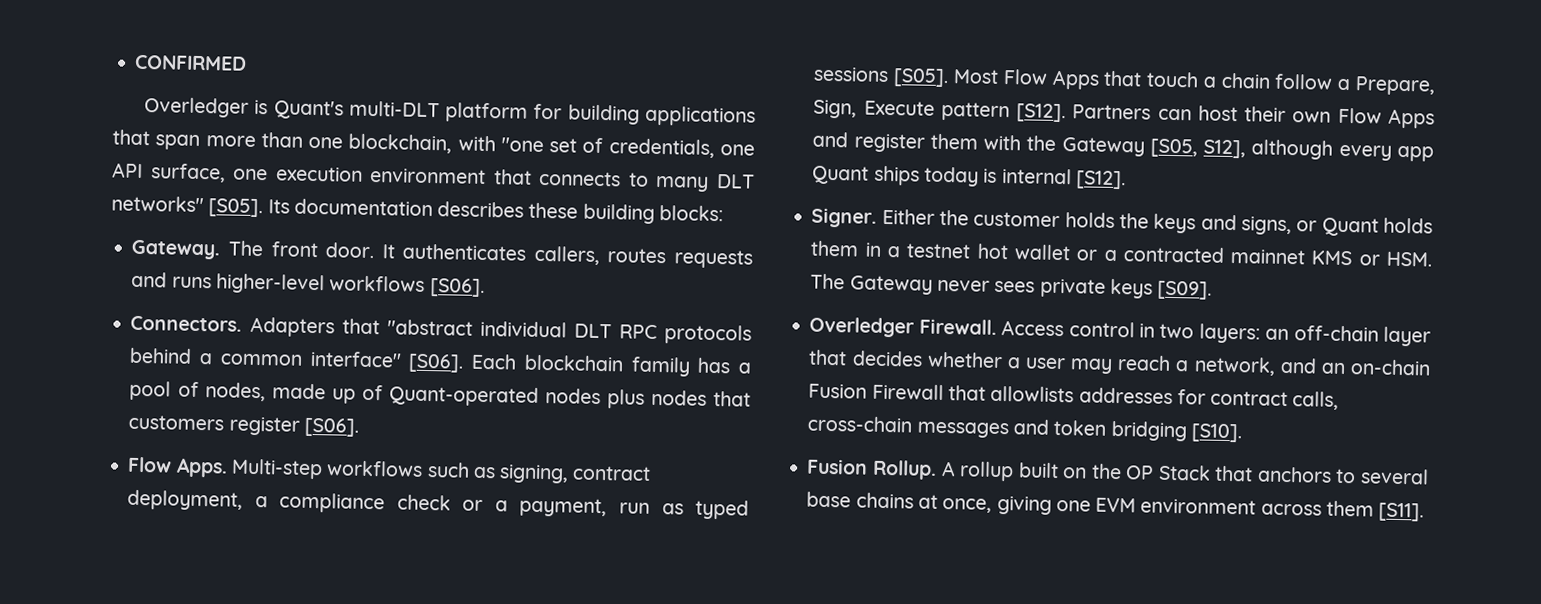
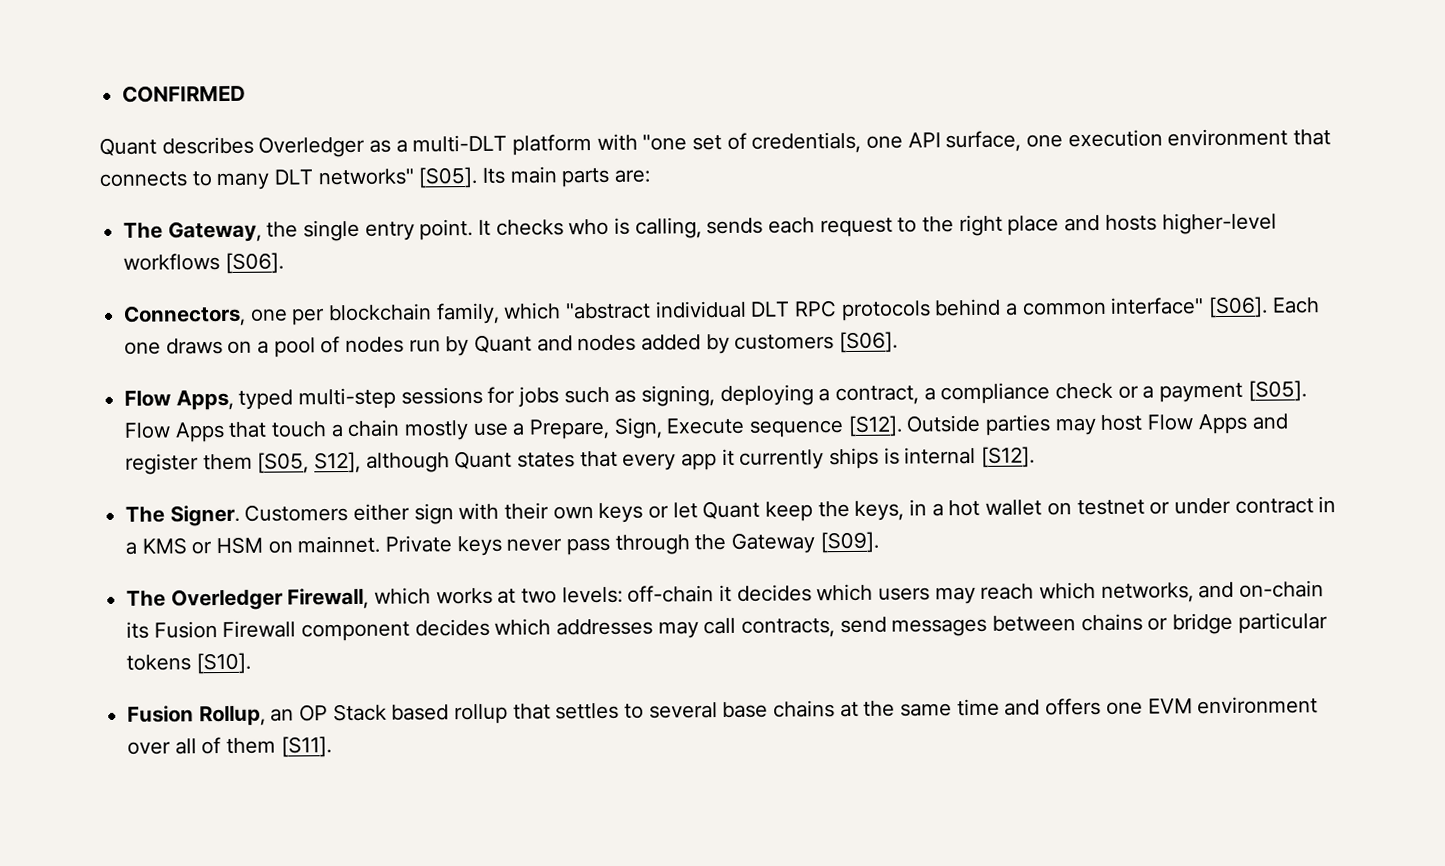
- Overledger is Quant's multi-DLT platform for building applications that span more than one blockchain, with "one set of credentials, one API surface, one execution environment that connects to many DLT networks" [S05].
+ Quant describes Overledger as a multi-DLT platform with "one set of credentials, one API surface, one execution environment that connects to many DLT networks" [S05].
- Its documentation describes these building blocks:
- Gateway. The front door. It authenticates callers, routes requests and runs higher-level workflows [S06].
- Connectors. Adapters that "abstract individual DLT RPC protocols behind a common interface" [S06].
+ Its main parts are:
+ The Gateway, the single entry point. It checks who is calling, sends each request to the right place and hosts higher-level workflows [S06].
+ Connectors, one per blockchain family, which "abstract individual DLT RPC protocols behind a common interface" [S06].
- Each blockchain family has a pool of nodes, made up of Quant-operated nodes plus nodes that customers register [S06].
- Flow Apps. Multi-step workflows such as signing, contract deployment, a compliance check or a payment, run as typed sessions [S05]. Most Flow Apps that touch a chain follow a Prepare, Sign, Execute pattern [S12]. Partners can host their own Flow Apps and register them with the Gateway [S05, S12], although every app Quant ships today is internal [S12].
- Signer. Either the customer holds the keys and signs, or Quant holds them in a testnet hot wallet or a contracted mainnet KMS or HSM. The Gateway never sees private keys [S09].
- Overledger Firewall. Access control in two layers: an off-chain layer that decides whether a user may reach a network, and an on-chain Fusion Firewall that allowlists addresses for contract calls, cross-chain messages and token bridging [S10].
- Fusion Rollup. A rollup built on the OP Stack that anchors to several base chains at once, giving one EVM environment across them [S11].
+ Each one draws on a pool of nodes run by Quant and nodes added by customers [S06].
+ Flow Apps, typed multi-step sessions for jobs such as signing, deploying a contract, a compliance check or a payment [S05]. Flow Apps that touch a chain mostly use a Prepare, Sign, Execute sequence [S12]. Outside parties may host Flow Apps and register them [S05, S12], although Quant states that every app it currently ships is internal [S12].
+ The Signer. Customers either sign with their own keys or let Quant keep the keys, in a hot wallet on testnet or under contract in a KMS or HSM on mainnet. Private keys never pass through the Gateway [S09].
+ The Overledger Firewall, which works at two levels: off-chain it decides which users may reach which networks, and on-chain its Fusion Firewall component decides which addresses may call contracts, send messages between chains or bridge particular tokens [S10].
+ Fusion Rollup, an OP Stack based rollup that settles to several base chains at the same time and offers one EVM environment over all of them [S11].

